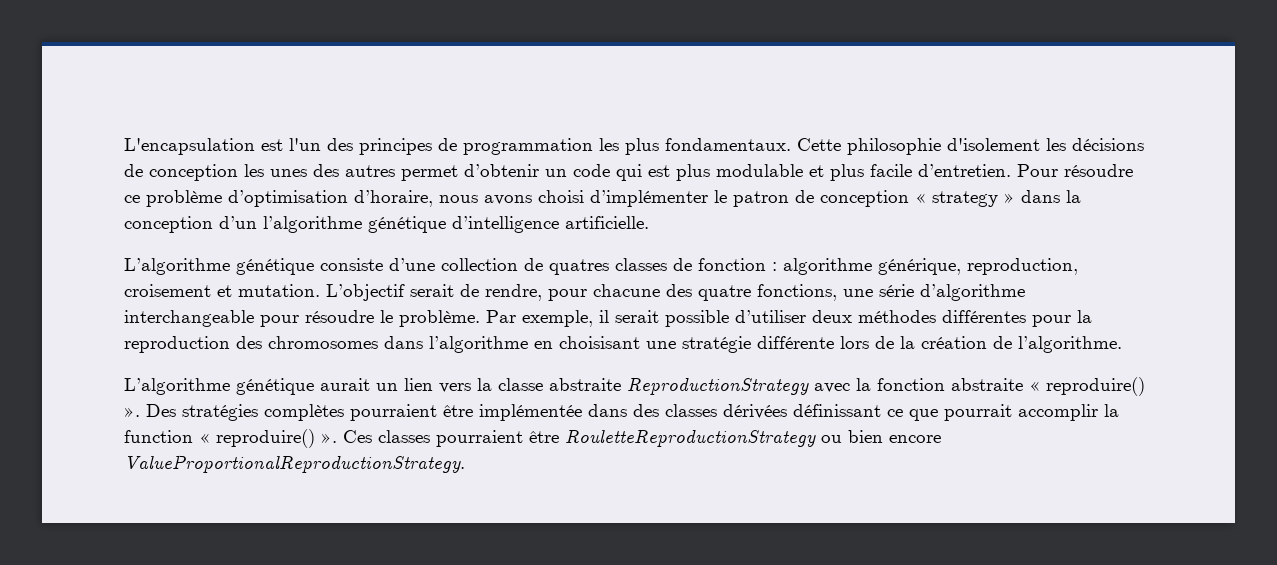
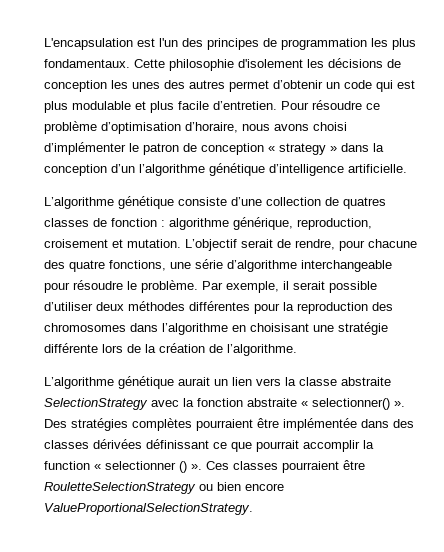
- L’algorithme génétique aurait un lien vers la classe abstraite ReproductionStrategy avec la fonction abstraite « reproduire() ».
+ L’algorithme génétique aurait un lien vers la classe abstraite SelectionStrategy avec la fonction abstraite « selectionner() ».
- Des stratégies complètes pourraient être implémentée dans des classes dérivées définissant ce que pourrait accomplir la function « reproduire() ».
+ Des stratégies complètes pourraient être implémentée dans des classes dérivées définissant ce que pourrait accomplir la function « selectionner () ».
- Ces classes pourraient être RouletteReproductionStrategy ou bien encore ValueProportionalReproductionStrategy.
+ Ces classes pourraient être RouletteSelectionStrategy ou bien encore ValueProportionalSelectionStrategy.

